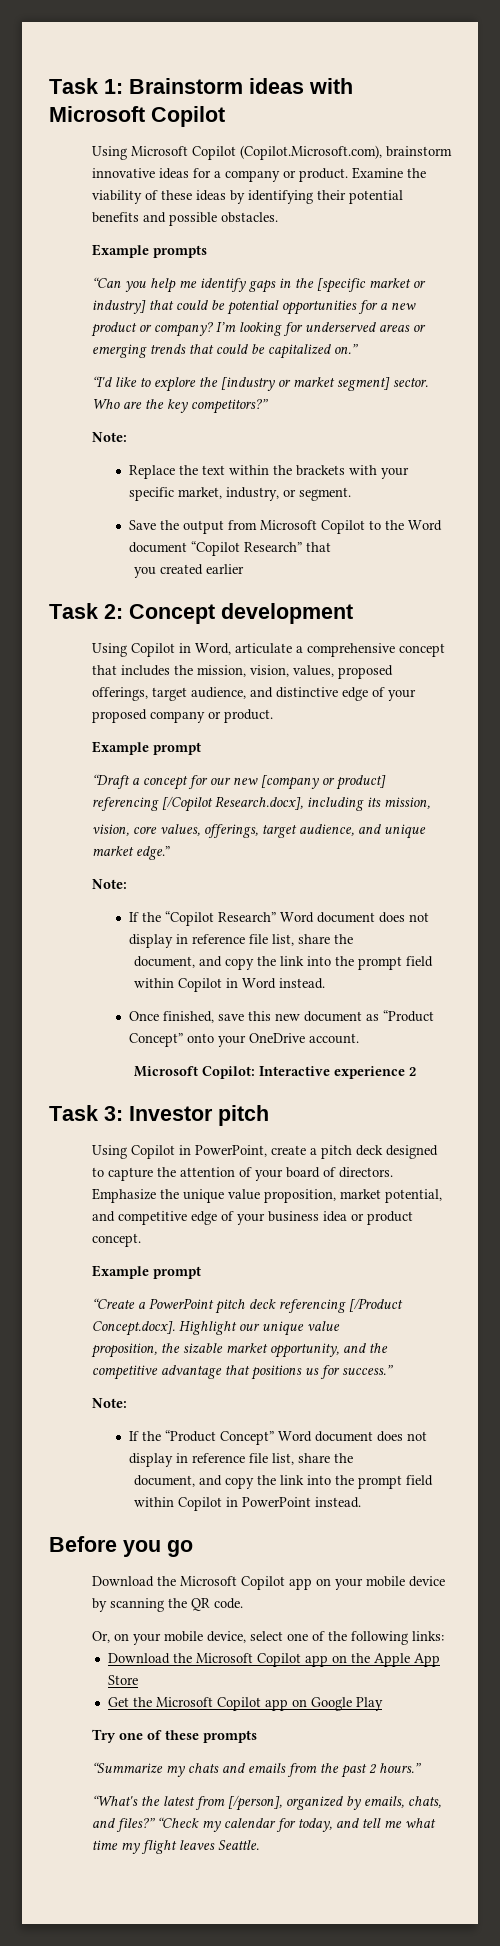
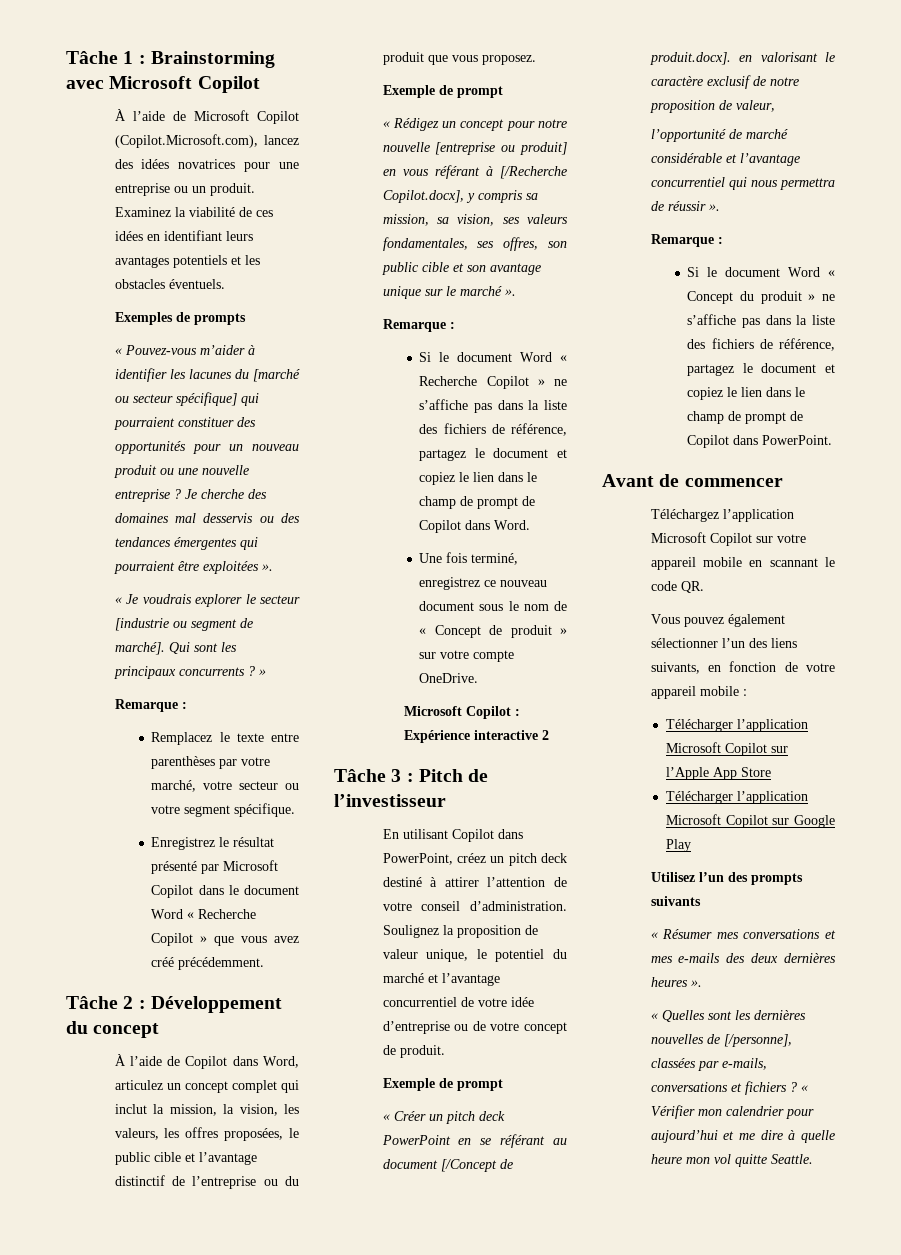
- Task 1: Brainstorm ideas with Microsoft Copilot
- Using Microsoft Copilot (Copilot.Microsoft.com), brainstorm innovative ideas for a company or product. Examine the viability of these ideas by identifying their potential benefits and possible obstacles.
- Example prompts
- “Can you help me identify gaps in the [specific market or industry] that could be potential opportunities for a new product or company? I’m looking for underserved areas or emerging trends that could be capitalized on.”
- “I'd like to explore the [industry or market segment] sector. Who are the key competitors?”
- Note:
- Replace the text within the brackets with your specific market, industry, or segment.
- Save the output from Microsoft Copilot to the Word document “Copilot Research” that
- you created earlier
- Task 2: Concept development
- Using Copilot in Word, articulate a comprehensive concept that includes the mission, vision, values, proposed offerings, target audience, and distinctive edge of your proposed company or product.
- Example prompt
- “Draft a concept for our new [company or product] referencing [/Copilot Research.docx], including its mission,
- vision, core values, offerings, target audience, and unique market edge.”
- Note:
- If the “Copilot Research” Word document does not display in reference file list, share the
- document, and copy the link into the prompt field within Copilot in Word instead.
- Once finished, save this new document as “Product Concept” onto your OneDrive account.
- Microsoft Copilot: Interactive experience 2
- Task 3: Investor pitch
- Using Copilot in PowerPoint, create a pitch deck designed to capture the attention of your board of directors. Emphasize the unique value proposition, market potential, and competitive edge of your business idea or product concept.
- Example prompt
- “Create a PowerPoint pitch deck referencing [/Product Concept.docx]. Highlight our unique value
- proposition, the sizable market opportunity, and the competitive advantage that positions us for success.”
- Note:
- If the “Product Concept” Word document does not display in reference file list, share the
- document, and copy the link into the prompt field within Copilot in PowerPoint instead.
- Before you go
- Download the Microsoft Copilot app on your mobile device by scanning the QR code.
- Or, on your mobile device, select one of the following links:
- Download the Microsoft Copilot app on the Apple App Store
- Get the Microsoft Copilot app on Google Play
- Try one of these prompts
- “Summarize my chats and emails from the past 2 hours.”
- “What's the latest from [/person], organized by emails, chats, and files?” “Check my calendar for today, and tell me what time my flight leaves Seattle.
+ Tâche 1 : Brainstorming avec Microsoft Copilot
+ À l’aide de Microsoft Copilot (Copilot.Microsoft.com), lancez des idées novatrices pour une entreprise ou un produit. Examinez la viabilité de ces idées en identifiant leurs avantages potentiels et les obstacles éventuels.
+ Exemples de prompts
+ « Pouvez-vous m’aider à identifier les lacunes du [marché ou secteur spécifique] qui pourraient constituer des opportunités pour un nouveau produit ou une nouvelle entreprise ? Je cherche des domaines mal desservis ou des tendances émergentes qui pourraient être exploitées ».
+ « Je voudrais explorer le secteur [industrie ou segment de marché]. Qui sont les principaux concurrents ? »
+ Remarque :
+ Remplacez le texte entre parenthèses par votre marché, votre secteur ou votre segment spécifique.
+ Enregistrez le résultat présenté par Microsoft Copilot dans le document Word « Recherche Copilot » que vous avez créé précédemment.
+ Tâche 2 : Développement du concept
+ À l’aide de Copilot dans Word, articulez un concept complet qui inclut la mission, la vision, les valeurs, les offres proposées, le public cible et l’avantage distinctif de l’entreprise ou du produit que vous proposez.
+ Exemple de prompt
+ « Rédigez un concept pour notre nouvelle [entreprise ou produit] en vous référant à [/Recherche Copilot.docx], y compris sa mission, sa vision, ses valeurs fondamentales, ses offres, son public cible et son avantage unique sur le marché ».
+ Remarque :
+ Si le document Word « Recherche Copilot » ne s’affiche pas dans la liste des fichiers de référence, partagez le document et copiez le lien dans le champ de prompt de Copilot dans Word.
+ Une fois terminé, enregistrez ce nouveau document sous le nom de « Concept de produit » sur votre compte OneDrive.
+ Microsoft Copilot : Expérience interactive 2
+ Tâche 3 : Pitch de l’investisseur
+ En utilisant Copilot dans PowerPoint, créez un pitch deck destiné à attirer l’attention de votre conseil d’administration. Soulignez la proposition de valeur unique, le potentiel du marché et l’avantage concurrentiel de votre idée d’entreprise ou de votre concept de produit.
+ Exemple de prompt
+ « Créer un pitch deck PowerPoint en se référant au document [/Concept de produit.docx]. en valorisant le caractère exclusif de notre proposition de valeur,
+ l’opportunité de marché considérable et l’avantage concurrentiel qui nous permettra de réussir ».
+ Remarque :
+ Si le document Word « Concept du produit » ne s’affiche pas dans la liste des fichiers de référence, partagez le document et copiez le lien dans le champ de prompt de Copilot dans PowerPoint.
+ Avant de commencer
+ Téléchargez l’application Microsoft Copilot sur votre appareil mobile en scannant le code QR.
+ Vous pouvez également sélectionner l’un des liens suivants, en fonction de votre appareil mobile :
+ Télécharger l’application Microsoft Copilot sur l’Apple App Store
+ Télécharger l’application Microsoft Copilot sur Google Play
+ Utilisez l’un des prompts suivants
+ « Résumer mes conversations et mes e-mails des deux dernières heures ».
+ « Quelles sont les dernières nouvelles de [/personne], classées par e-mails, conversations et fichiers ? « Vérifier mon calendrier pour aujourd’hui et me dire à quelle heure mon vol quitte Seattle.

